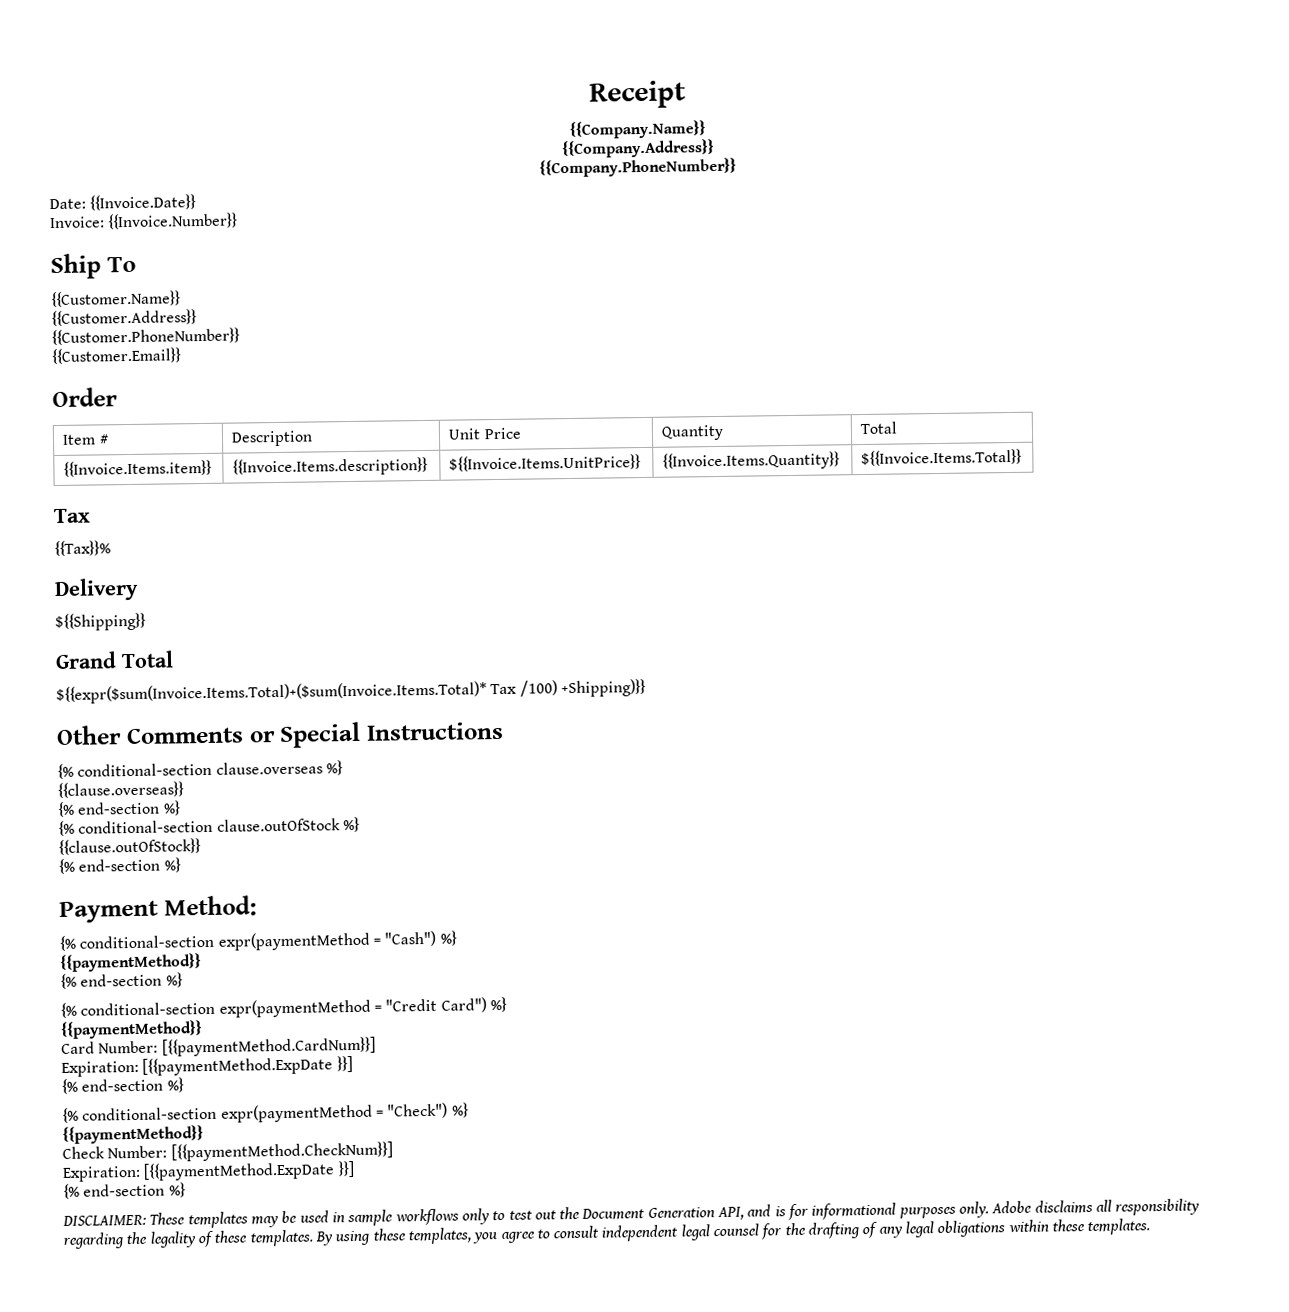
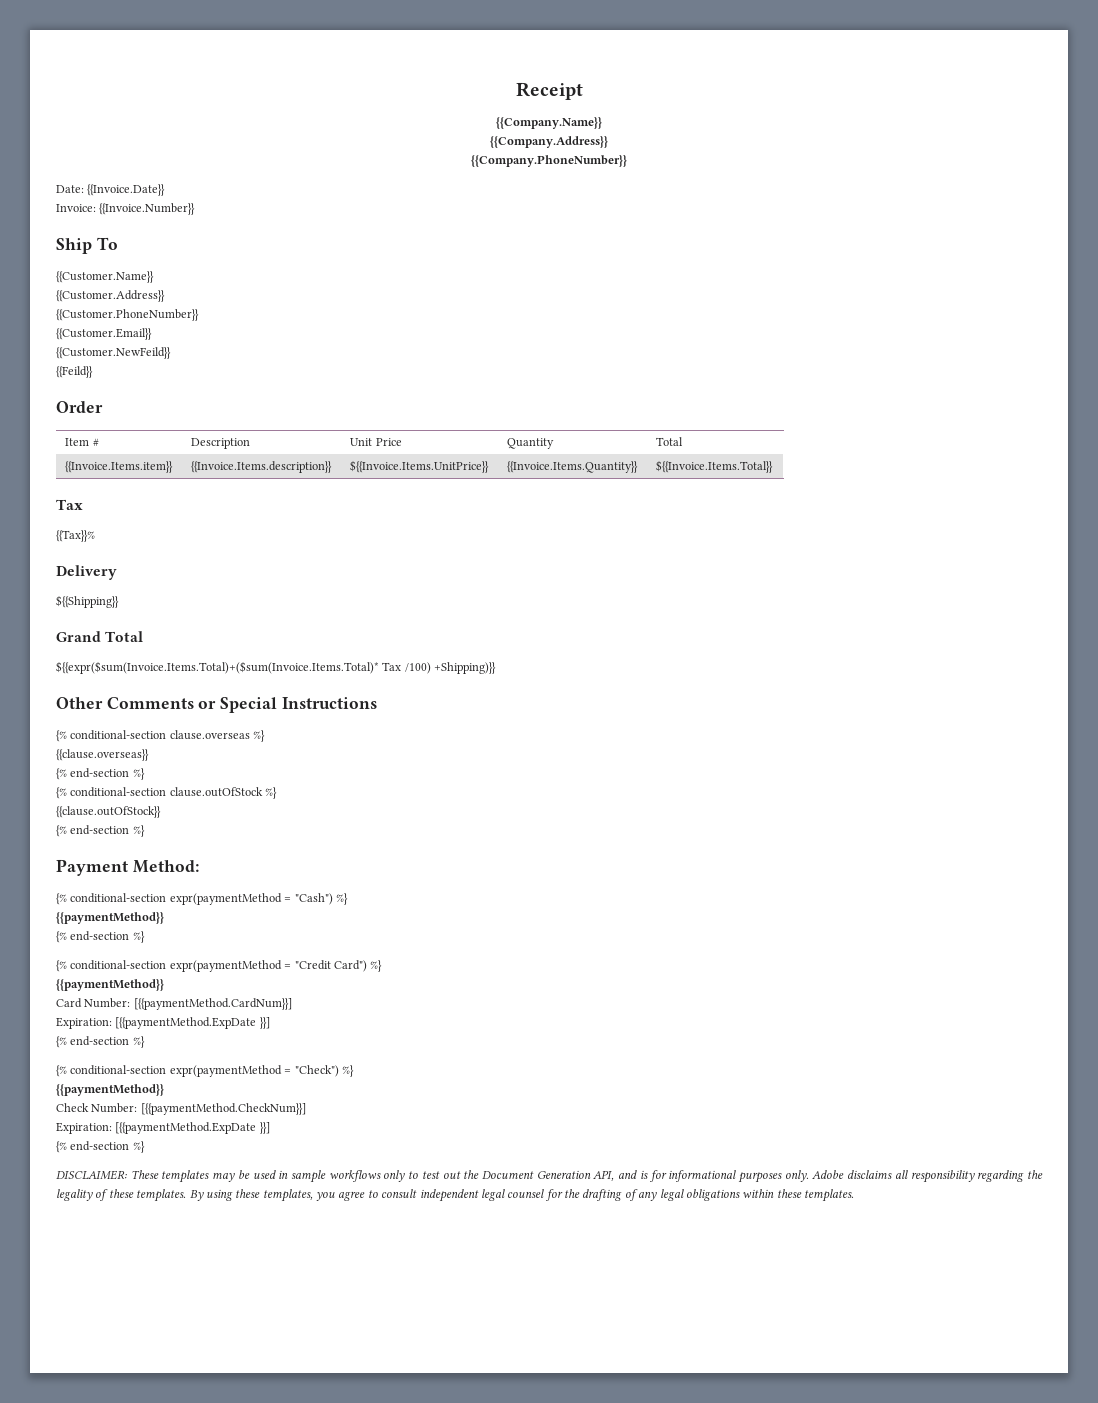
+ {{Customer.NewFeild}}
+ {{Feild}}

